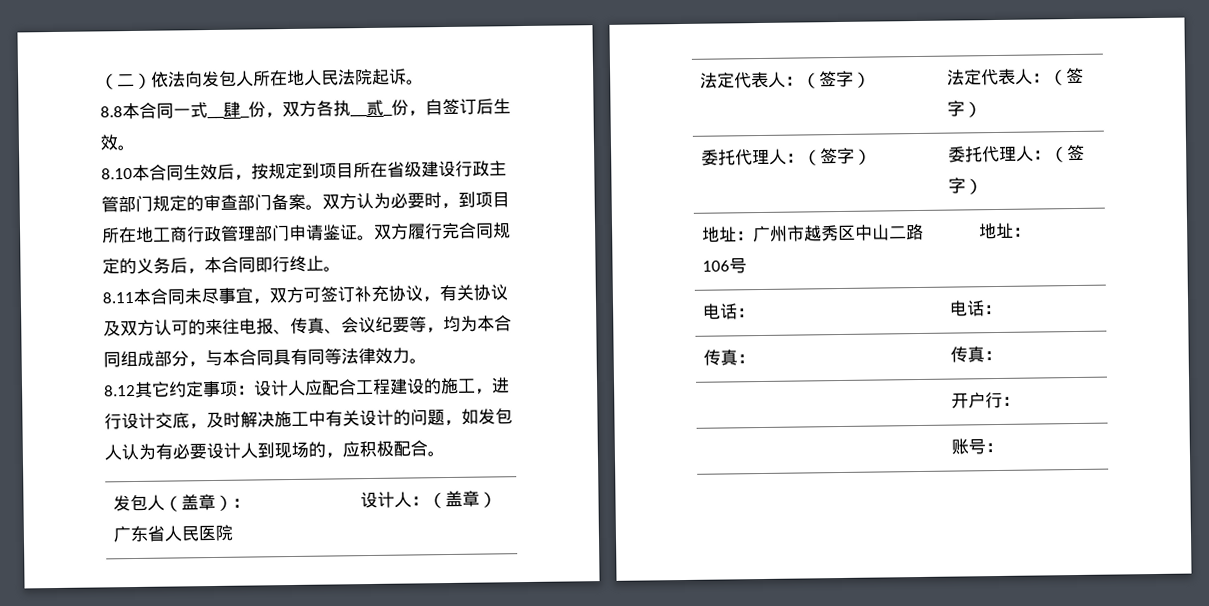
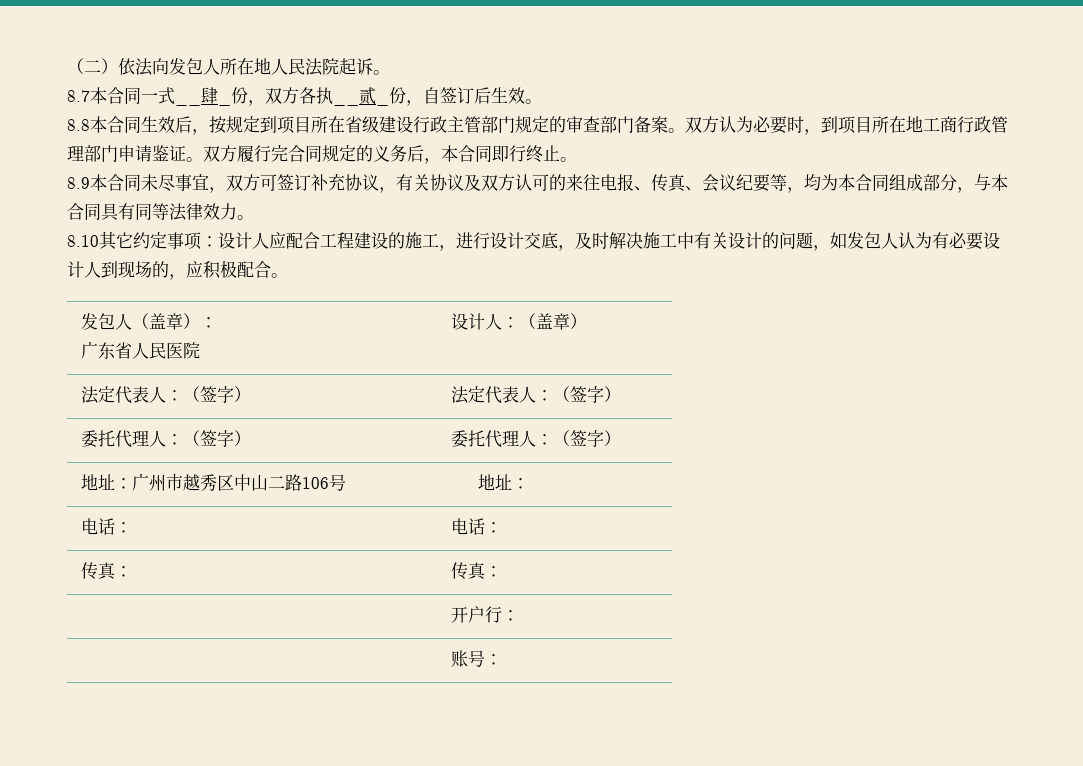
- 8.8本合同一式__肆_份，双方各执__贰_份，自签订后生效。
+ 8.7本合同一式__肆_份，双方各执__贰_份，自签订后生效。
- 8.10本合同生效后，按规定到项目所在省级建设行政主管部门规定的审查部门备案。
+ 8.8本合同生效后，按规定到项目所在省级建设行政主管部门规定的审查部门备案。
- 8.11本合同未尽事宜，双方可签订补充协议，有关协议及双方认可的来往电报、传真、会议纪要等，均为本合同组成部分，与本合同具有同等法律效力。
+ 8.9本合同未尽事宜，双方可签订补充协议，有关协议及双方认可的来往电报、传真、会议纪要等，均为本合同组成部分，与本合同具有同等法律效力。
- 8.12其它约定事项：设计人应配合工程建设的施工，进行设计交底，及时解决施工中有关设计的问题，如发包人认为有必要设计人到现场的，应积极配合。
+ 8.10其它约定事项：设计人应配合工程建设的施工，进行设计交底，及时解决施工中有关设计的问题，如发包人认为有必要设计人到现场的，应积极配合。

